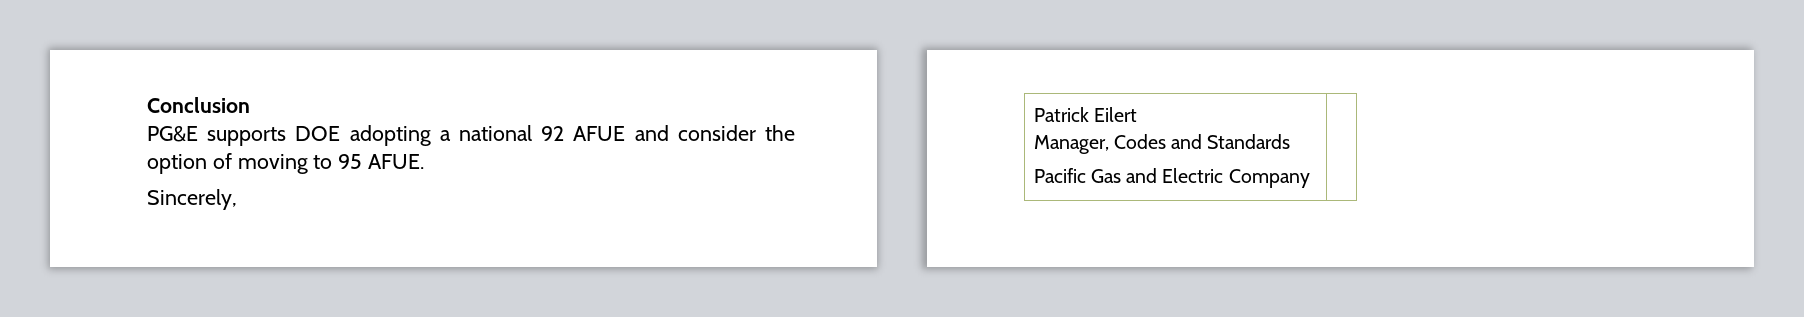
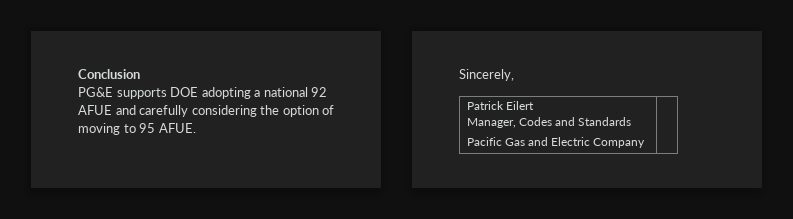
- PG&E supports DOE adopting a national 92 AFUE and consider the option of moving to 95 AFUE.
+ PG&E supports DOE adopting a national 92 AFUE and carefully considering the option of moving to 95 AFUE.

